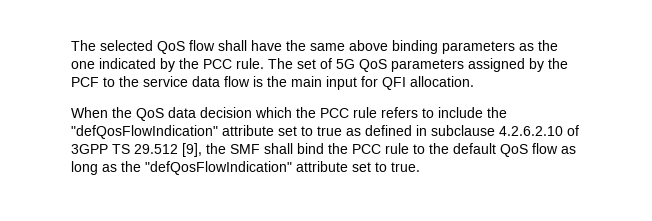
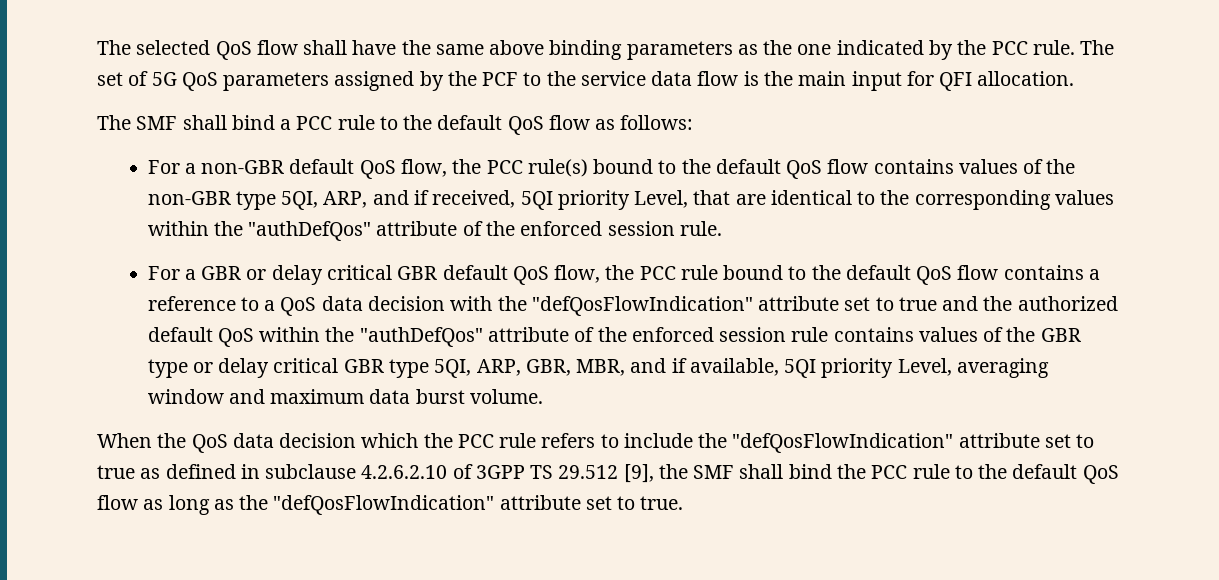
+ The SMF shall bind a PCC rule to the default QoS flow as follows:
+ For a non-GBR default QoS flow, the PCC rule(s) bound to the default QoS flow contains values of the non-GBR type 5QI, ARP, and if received, 5QI priority Level, that are identical to the corresponding values within the "authDefQos" attribute of the enforced session rule.
+ For a GBR or delay critical GBR default QoS flow, the PCC rule bound to the default QoS flow contains a reference to a QoS data decision with the "defQosFlowIndication" attribute set to true and the authorized default QoS within the "authDefQos" attribute of the enforced session rule contains values of the GBR type or delay critical GBR type 5QI, ARP, GBR, MBR, and if available, 5QI priority Level, averaging window and maximum data burst volume.

